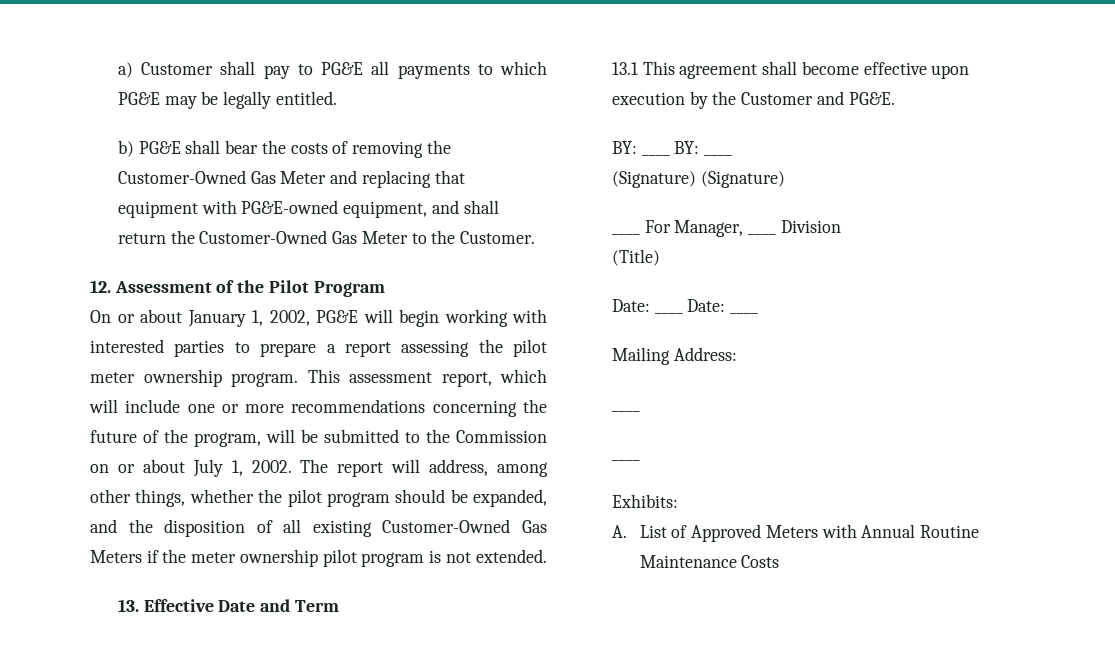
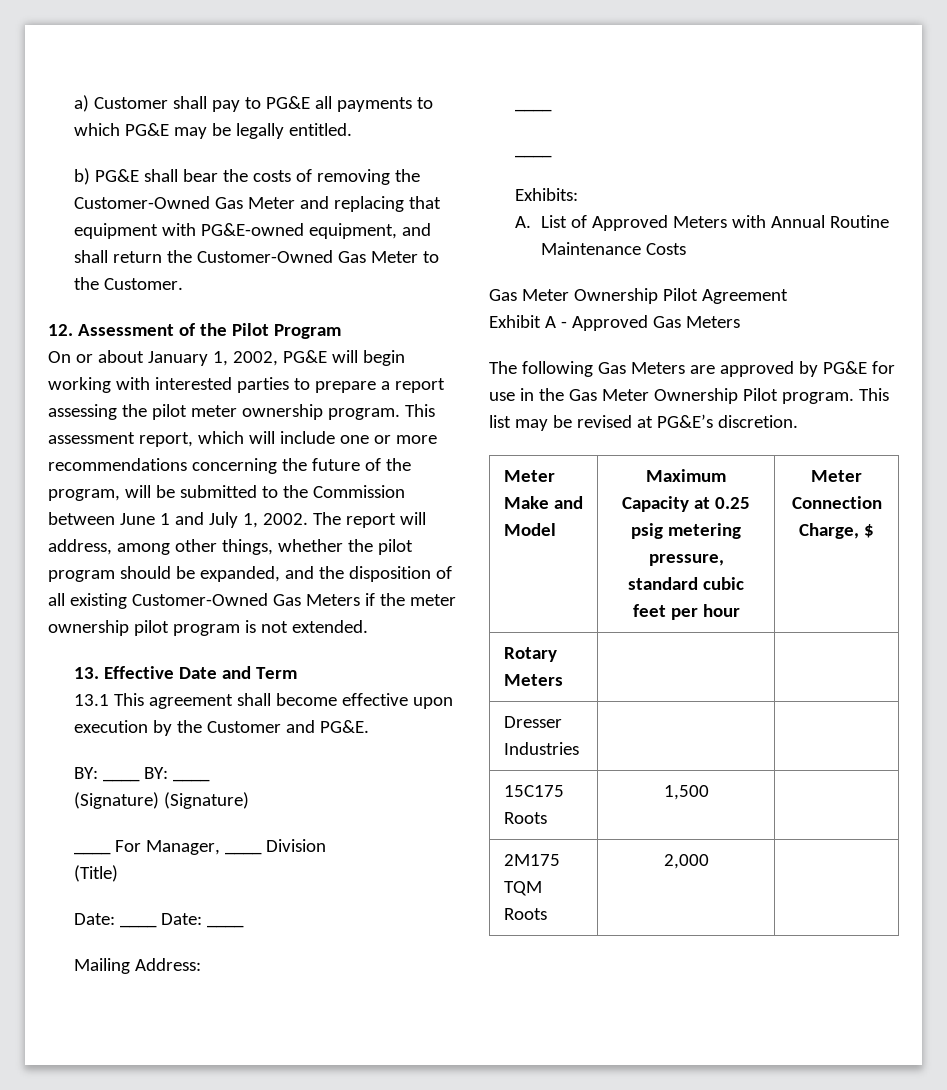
- This assessment report, which will include one or more recommendations concerning the future of the program, will be submitted to the Commission on or about July 1, 2002.
+ This assessment report, which will include one or more recommendations concerning the future of the program, will be submitted to the Commission between June 1 and July 1, 2002.
+ Gas Meter Ownership Pilot Agreement
+ Exhibit A - Approved Gas Meters
+ The following Gas Meters are approved by PG&E for use in the Gas Meter Ownership Pilot program. This list may be revised at PG&E’s discretion.
+ Meter Make and Model | Maximum Capacity at 0.25 psig metering pressure, standard cubic feet per hour | Meter Connection Charge, $
+ Rotary Meters | |
+ Dresser Industries | |
+ 15C175 Roots | 1,500 |
+ 2M175 TQM Roots | 2,000 |

